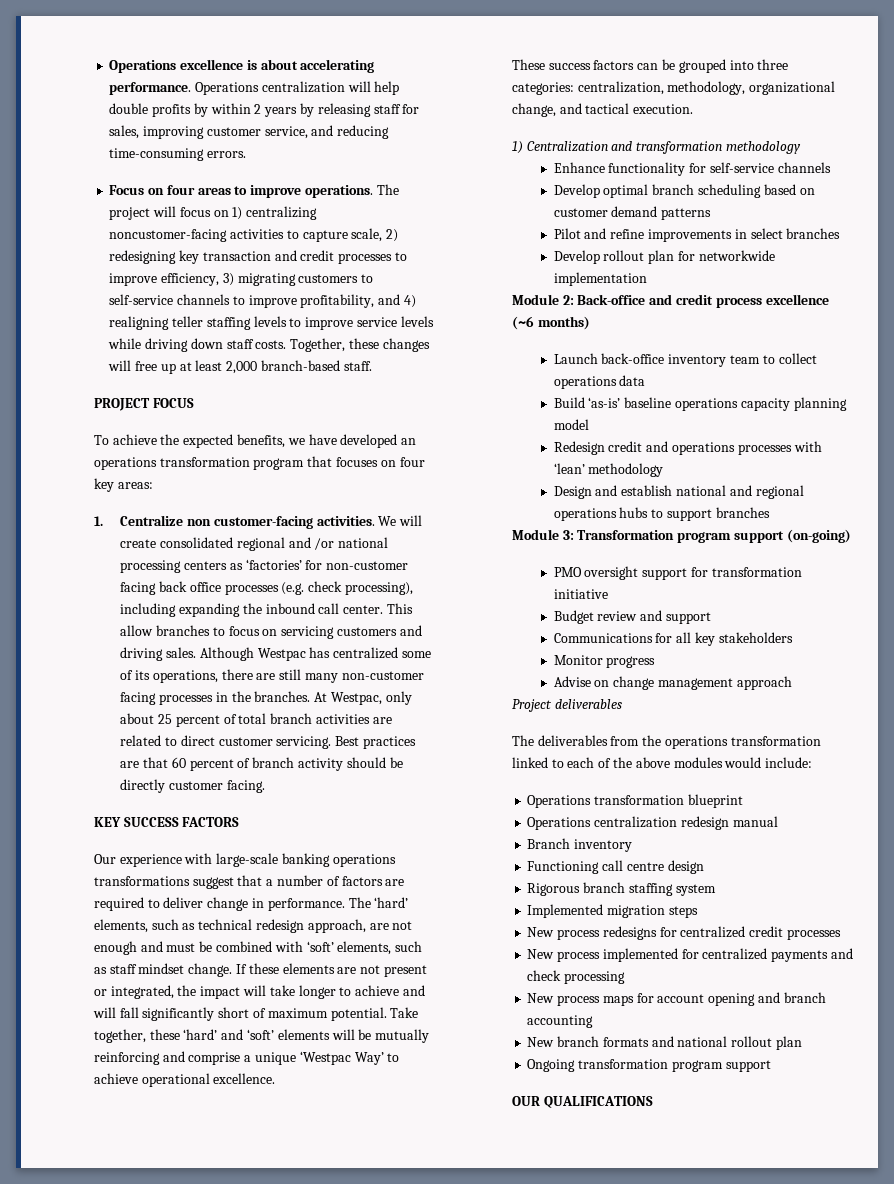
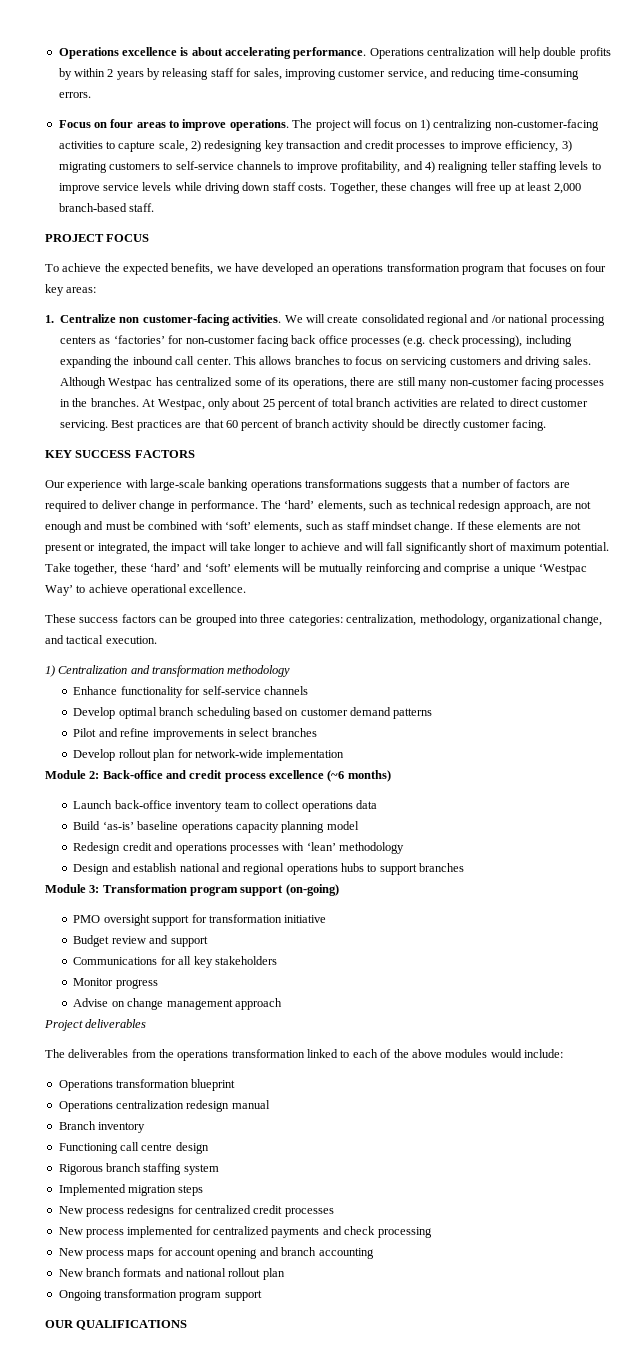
- The project will focus on 1) centralizing noncustomer-facing activities to capture scale, 2) redesigning key transaction and credit processes to improve efficiency, 3) migrating customers to self-service channels to improve profitability, and 4) realigning teller staffing levels to improve service levels while driving down staff costs.
+ The project will focus on 1) centralizing non-customer-facing activities to capture scale, 2) redesigning key transaction and credit processes to improve efficiency, 3) migrating customers to self-service channels to improve profitability, and 4) realigning teller staffing levels to improve service levels while driving down staff costs.
- This allow branches to focus on servicing customers and driving sales.
+ This allows branches to focus on servicing customers and driving sales.
- Our experience with large-scale banking operations transformations suggest that a number of factors are required to deliver change in performance.
+ Our experience with large-scale banking operations transformations suggests that a number of factors are required to deliver change in performance.
- Develop rollout plan for networkwide implementation
+ Develop rollout plan for network-wide implementation

